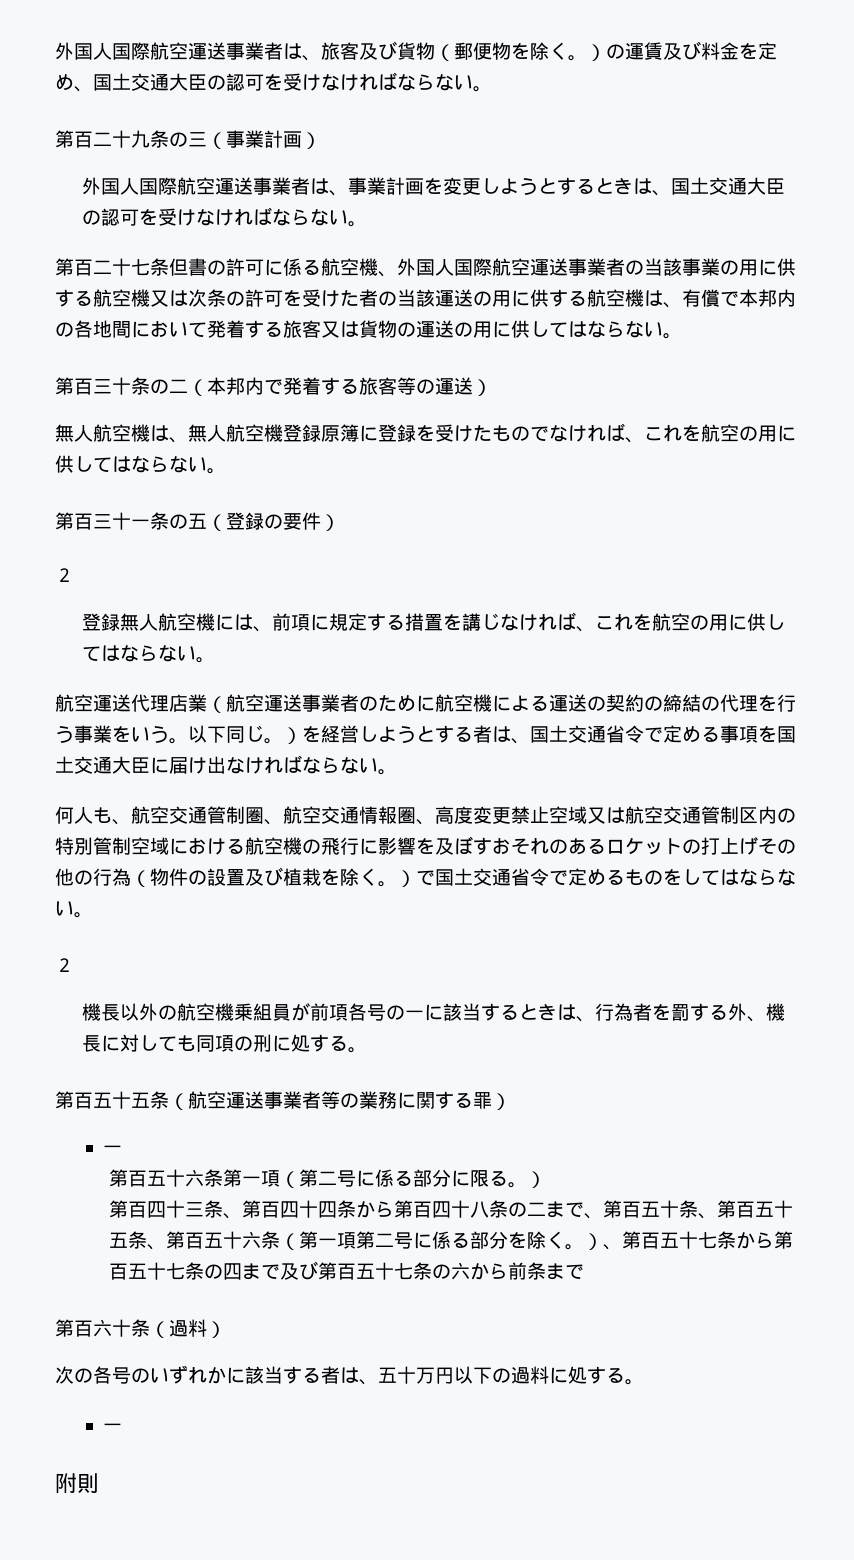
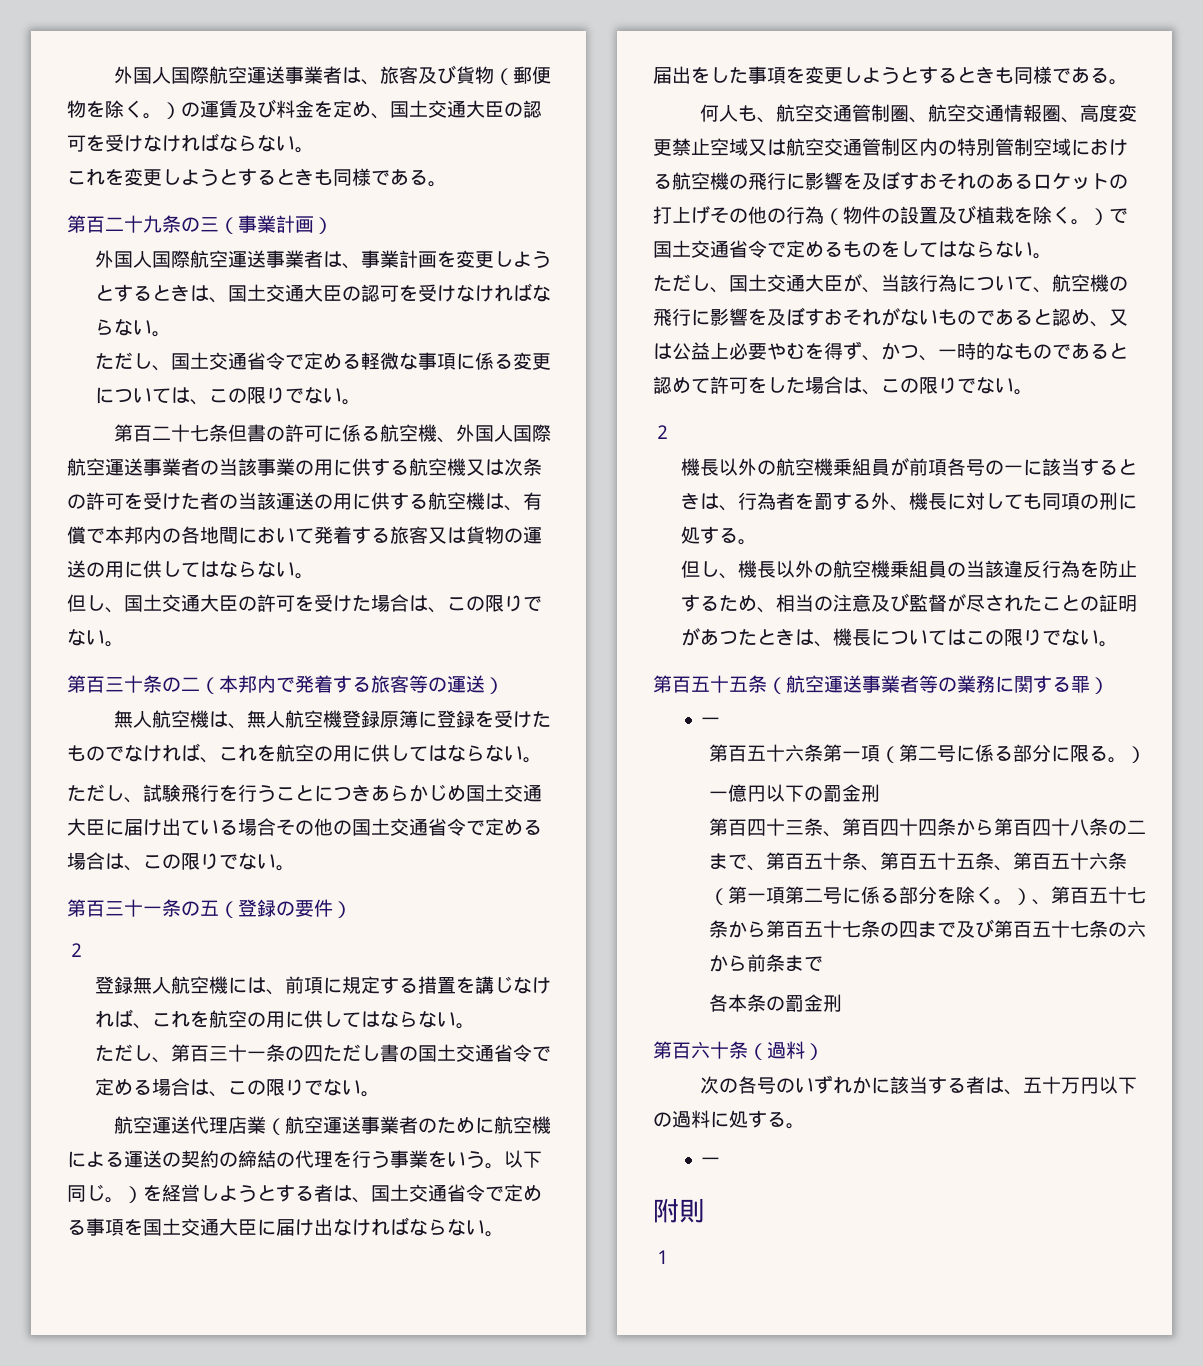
+ これを変更しようとするときも同様である。
+ ただし、国土交通省令で定める軽微な事項に係る変更については、この限りでない。
+ 但し、国土交通大臣の許可を受けた場合は、この限りでない。
+ ただし、試験飛行を行うことにつきあらかじめ国土交通大臣に届け出ている場合その他の国土交通省令で定める場合は、この限りでない。
+ ただし、第百三十一条の四ただし書の国土交通省令で定める場合は、この限りでない。
+ 届出をした事項を変更しようとするときも同様である。
+ ただし、国土交通大臣が、当該行為について、航空機の飛行に影響を及ぼすおそれがないものであると認め、又は公益上必要やむを得ず、かつ、一時的なものであると認めて許可をした場合は、この限りでない。
+ 但し、機長以外の航空機乗組員の当該違反行為を防止するため、相当の注意及び監督が尽されたことの証明があつたときは、機長についてはこの限りでない。
+ 一億円以下の罰金刑
+ 各本条の罰金刑
+ １

